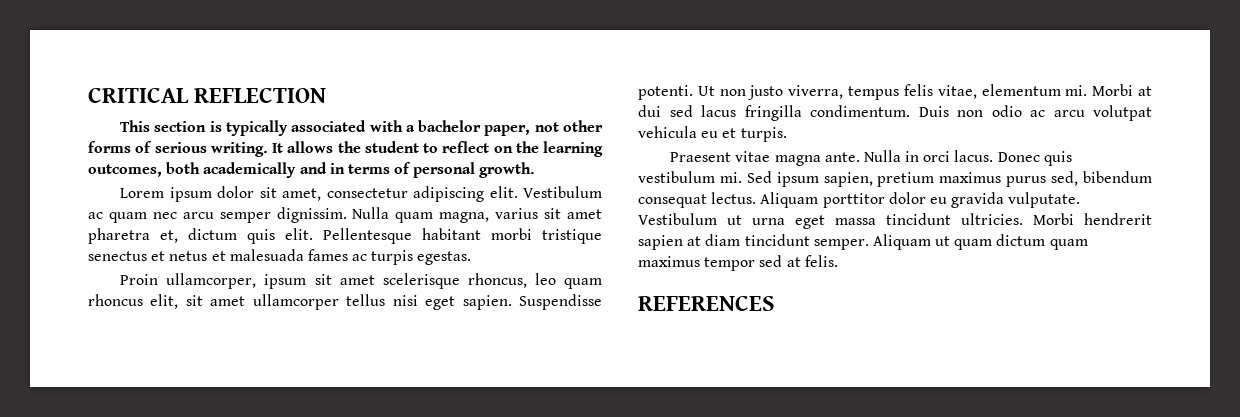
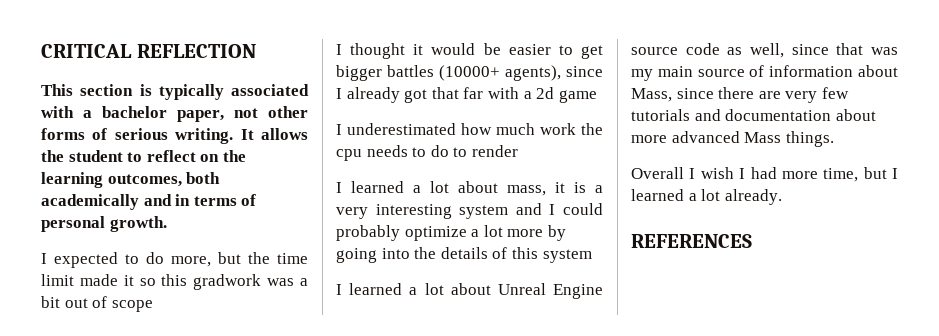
- Lorem ipsum dolor sit amet, consectetur adipiscing elit. Vestibulum ac quam nec arcu semper dignissim. Nulla quam magna, varius sit amet pharetra et, dictum quis elit. Pellentesque habitant morbi tristique senectus et netus et malesuada fames ac turpis egestas.
- Proin ullamcorper, ipsum sit amet scelerisque rhoncus, leo quam rhoncus elit, sit amet ullamcorper tellus nisi eget sapien. Suspendisse potenti. Ut non justo viverra, tempus felis vitae, elementum mi. Morbi at dui sed lacus fringilla condimentum. Duis non odio ac arcu volutpat vehicula eu et turpis.
- Praesent vitae magna ante. Nulla in orci lacus. Donec quis vestibulum mi. Sed ipsum sapien, pretium maximus purus sed, bibendum consequat lectus. Aliquam porttitor dolor eu gravida vulputate. Vestibulum ut urna eget massa tincidunt ultricies. Morbi hendrerit sapien at diam tincidunt semper. Aliquam ut quam dictum quam maximus tempor sed at felis.
+ I expected to do more, but the time limit made it so this gradwork was a bit out of scope
+ I thought it would be easier to get bigger battles (10000+ agents), since I already got that far with a 2d game
+ I underestimated how much work the cpu needs to do to render
+ I learned a lot about mass, it is a very interesting system and I could probably optimize a lot more by going into the details of this system
+ I learned a lot about Unreal Engine source code as well, since that was my main source of information about Mass, since there are very few tutorials and documentation about more advanced Mass things.
+ Overall I wish I had more time, but I learned a lot already.

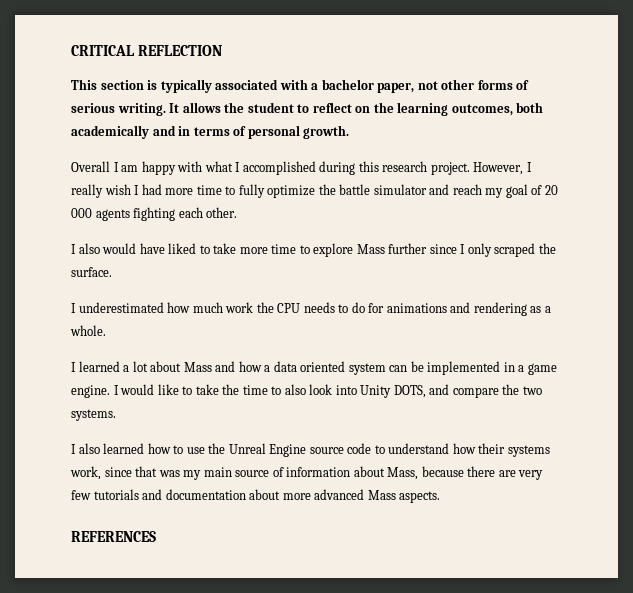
- I expected to do more, but the time limit made it so this gradwork was a bit out of scope
- I thought it would be easier to get bigger battles (10000+ agents), since I already got that far with a 2d game
+ Overall I am happy with what I accomplished during this research project. However, I really wish I had more time to fully optimize the battle simulator and reach my goal of 20 000 agents fighting each other.
+ I also would have liked to take more time to explore Mass further since I only scraped the surface.
- I underestimated how much work the cpu needs to do to render
- I learned a lot about mass, it is a very interesting system and I could probably optimize a lot more by going into the details of this system
- I learned a lot about Unreal Engine source code as well, since that was my main source of information about Mass, since there are very few tutorials and documentation about more advanced Mass things.
- Overall I wish I had more time, but I learned a lot already.
+ I underestimated how much work the CPU needs to do for animations and rendering as a whole.
+ I learned a lot about Mass and how a data oriented system can be implemented in a game engine. I would like to take the time to also look into Unity DOTS, and compare the two systems.
+ I also learned how to use the Unreal Engine source code to understand how their systems work, since that was my main source of information about Mass, because there are very few tutorials and documentation about more advanced Mass aspects.

